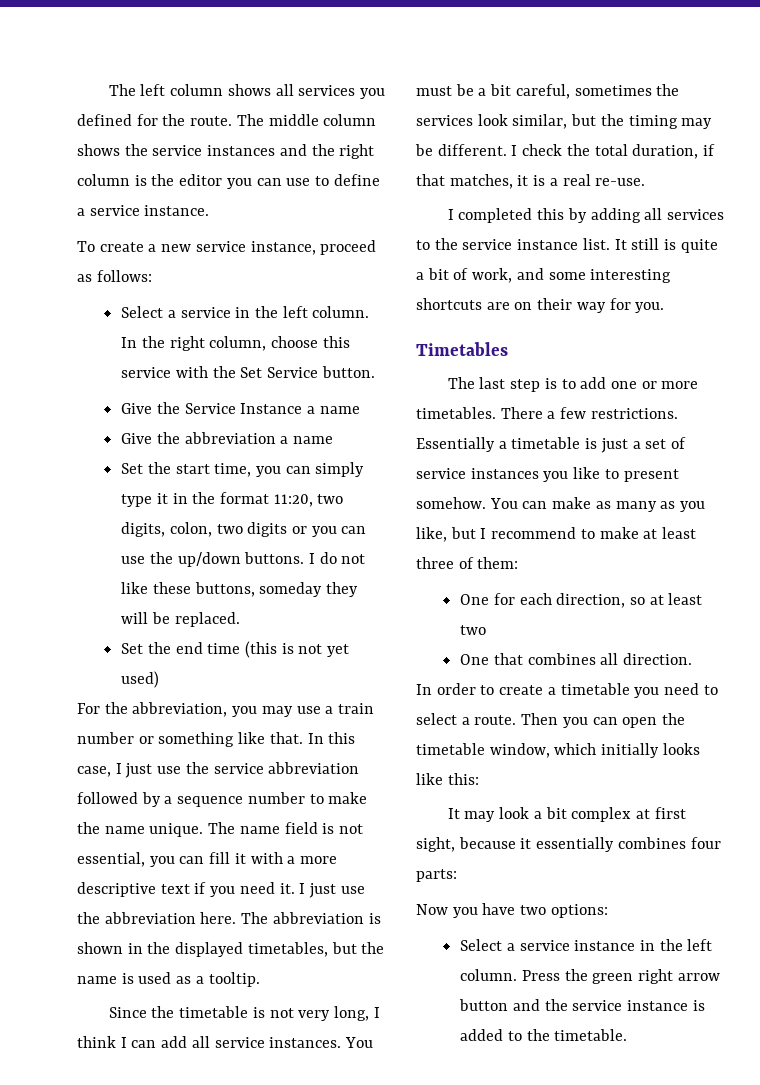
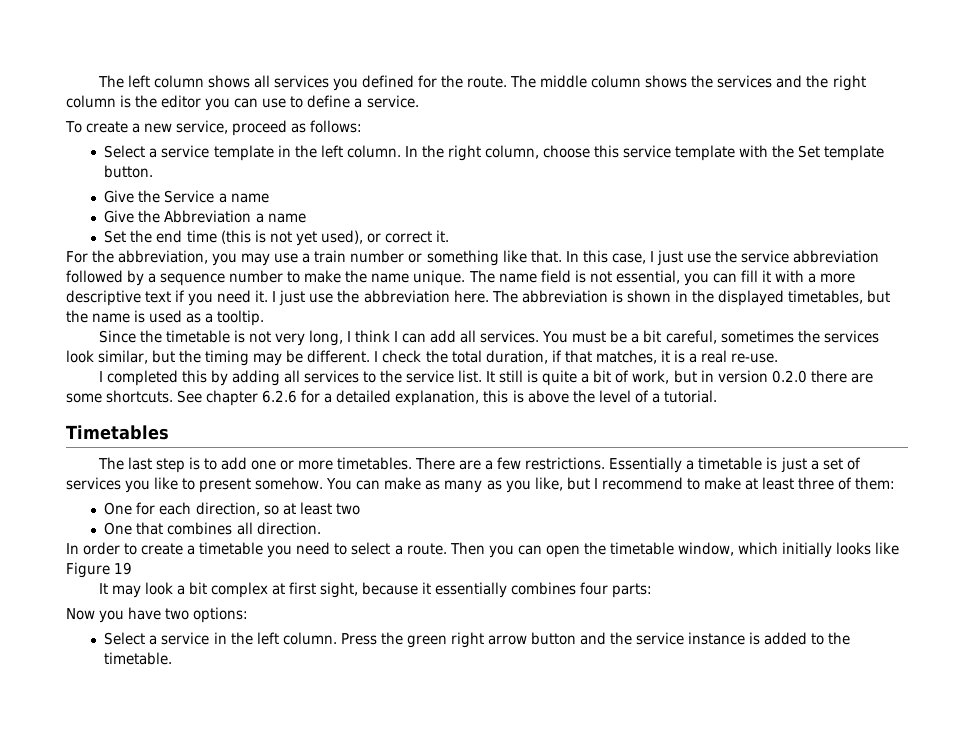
- The middle column shows the service instances and the right column is the editor you can use to define a service instance.
+ The middle column shows the services and the right column is the editor you can use to define a service.
- To create a new service instance, proceed as follows:
+ To create a new service, proceed as follows:
- Select a service in the left column.
+ Select a service template in the left column.
- In the right column, choose this service with the Set Service button.
+ In the right column, choose this service template with the Set template button.
- Give the Service Instance a name
+ Give the Service a name
- Give the abbreviation a name
- Set the start time, you can simply type it in the format 11:20, two digits, colon, two digits or you can use the up/down buttons. I do not like these buttons, someday they will be replaced.
+ Give the Abbreviation a name
- Set the end time (this is not yet used)
+ Set the end time (this is not yet used), or correct it.
- Since the timetable is not very long, I think I can add all service instances.
+ Since the timetable is not very long, I think I can add all services.
- I completed this by adding all services to the service instance list.
+ I completed this by adding all services to the service list.
- It still is quite a bit of work, and some interesting shortcuts are on their way for you.
+ It still is quite a bit of work, but in version 0.2.0 there are some shortcuts. See chapter 6.2.6 for a detailed explanation, this is above the level of a tutorial.
- There a few restrictions.
+ There are a few restrictions.
- Essentially a timetable is just a set of service instances you like to present somehow.
+ Essentially a timetable is just a set of services you like to present somehow.
- Then you can open the timetable window, which initially looks like this:
+ Then you can open the timetable window, which initially looks like Figure 19
- Select a service instance in the left column.
+ Select a service in the left column.

